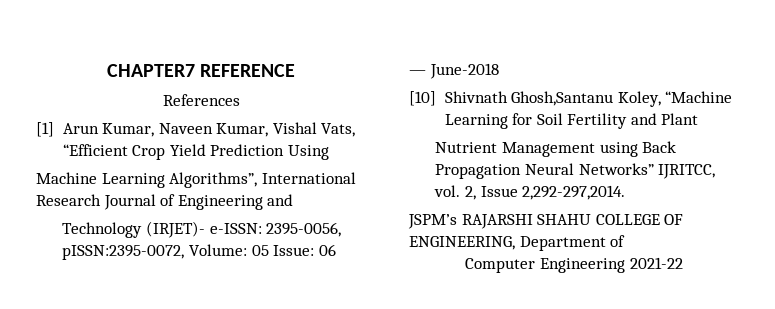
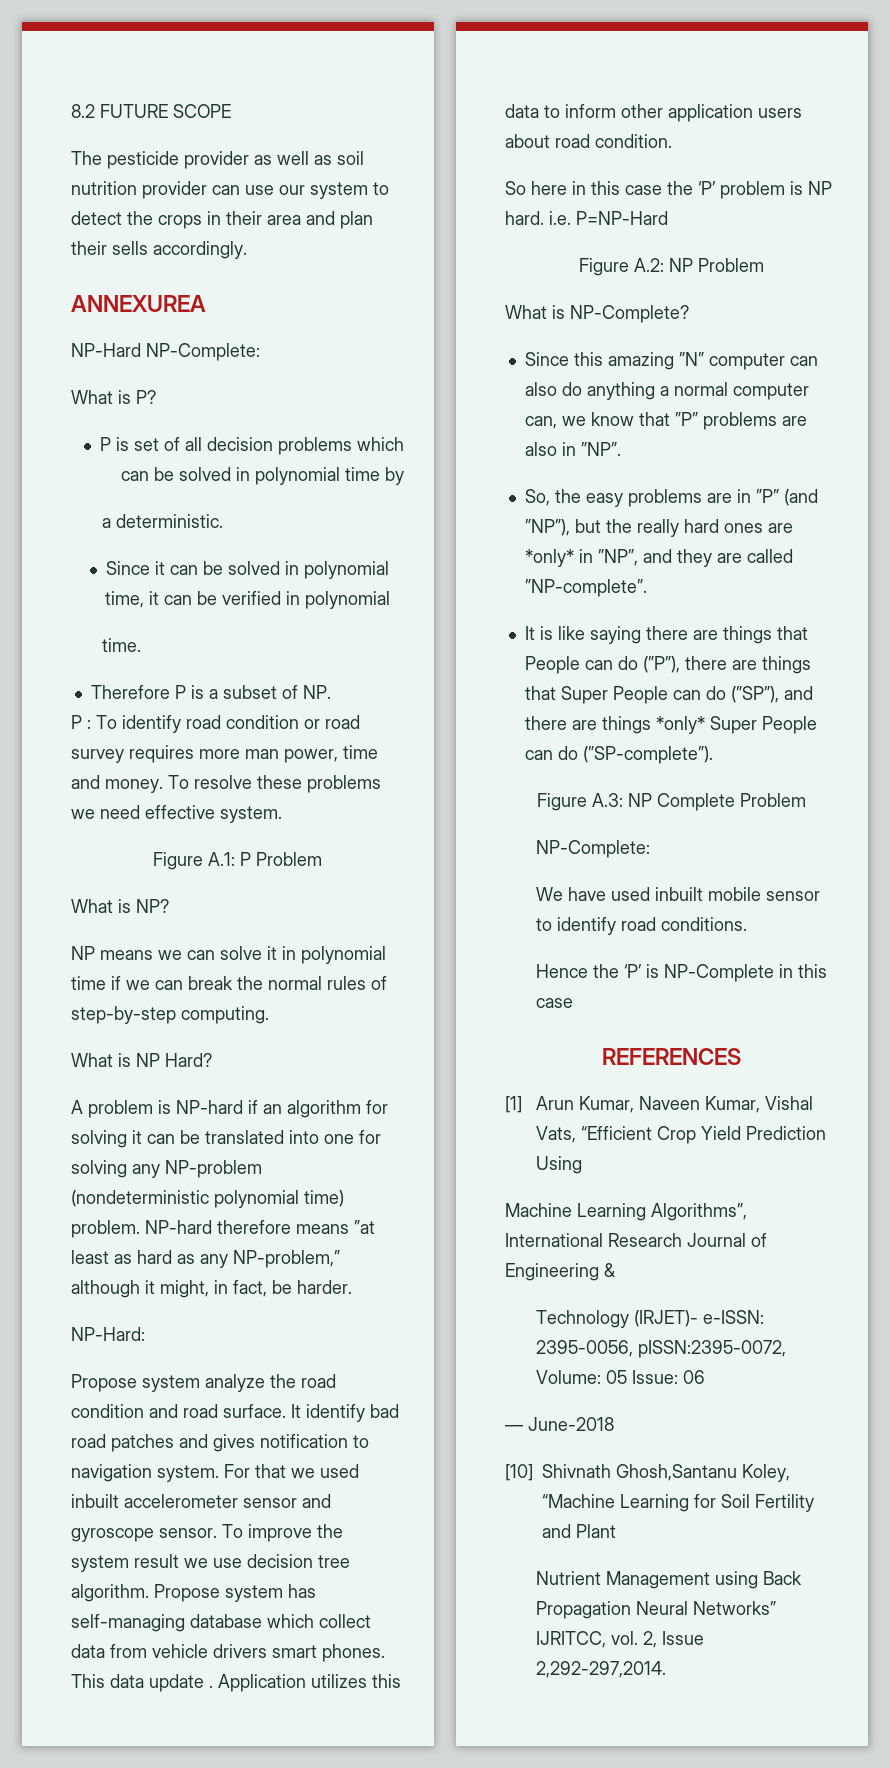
- CHAPTER7 REFERENCE
- References
+ 8.2 FUTURE SCOPE
+ The pesticide provider as well as soil nutrition provider can use our system to detect the crops in their area and plan their sells accordingly.
+ ANNEXUREA
+ NP-Hard NP-Complete:
+ What is P?
+ P is set of all decision problems which can be solved in polynomial time by
+ a deterministic.
+ Since it can be solved in polynomial time, it can be verified in polynomial
+ time.
+ Therefore P is a subset of NP.
+ P : To identify road condition or road survey requires more man power, time and money. To resolve these problems we need effective system.
+ Figure A.1: P Problem
+ What is NP?
+ NP means we can solve it in polynomial time if we can break the normal rules of step-by-step computing.
+ What is NP Hard?
+ A problem is NP-hard if an algorithm for solving it can be translated into one for solving any NP-problem (nondeterministic polynomial time) problem. NP-hard therefore means ”at least as hard as any NP-problem,” although it might, in fact, be harder.
+ NP-Hard:
+ Propose system analyze the road condition and road surface. It identify bad road patches and gives notification to navigation system. For that we used inbuilt accelerometer sensor and gyroscope sensor. To improve the system result we use decision tree algorithm. Propose system has self-managing database which collect data from vehicle drivers smart phones. This data update . Application utilizes this data to inform other application users about road condition.
+ So here in this case the ‘P’ problem is NP hard. i.e. P=NP-Hard
+ Figure A.2: NP Problem
+ What is NP-Complete?
+ Since this amazing ”N” computer can also do anything a normal computer can, we know that ”P” problems are also in ”NP”.
+ So, the easy problems are in ”P” (and ”NP”), but the really hard ones are *only* in ”NP”, and they are called ”NP-complete”.
+ It is like saying there are things that People can do (”P”), there are things that Super People can do (”SP”), and there are things *only* Super People can do (”SP-complete”).
+ Figure A.3: NP Complete Problem
+ NP-Complete:
+ We have used inbuilt mobile sensor to identify road conditions.
+ Hence the ‘P’ is NP-Complete in this case
+ REFERENCES
- Machine Learning Algorithms”, International Research Journal of Engineering and
+ Machine Learning Algorithms”, International Research Journal of Engineering &
- JSPM’s RAJARSHI SHAHU COLLEGE OF ENGINEERING, Department of
- Computer Engineering 2021-22

